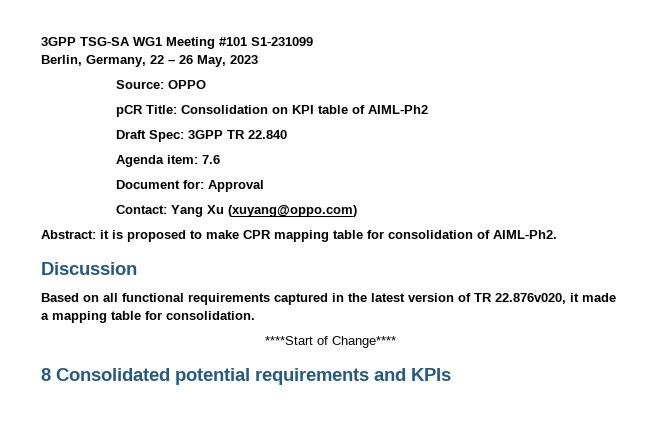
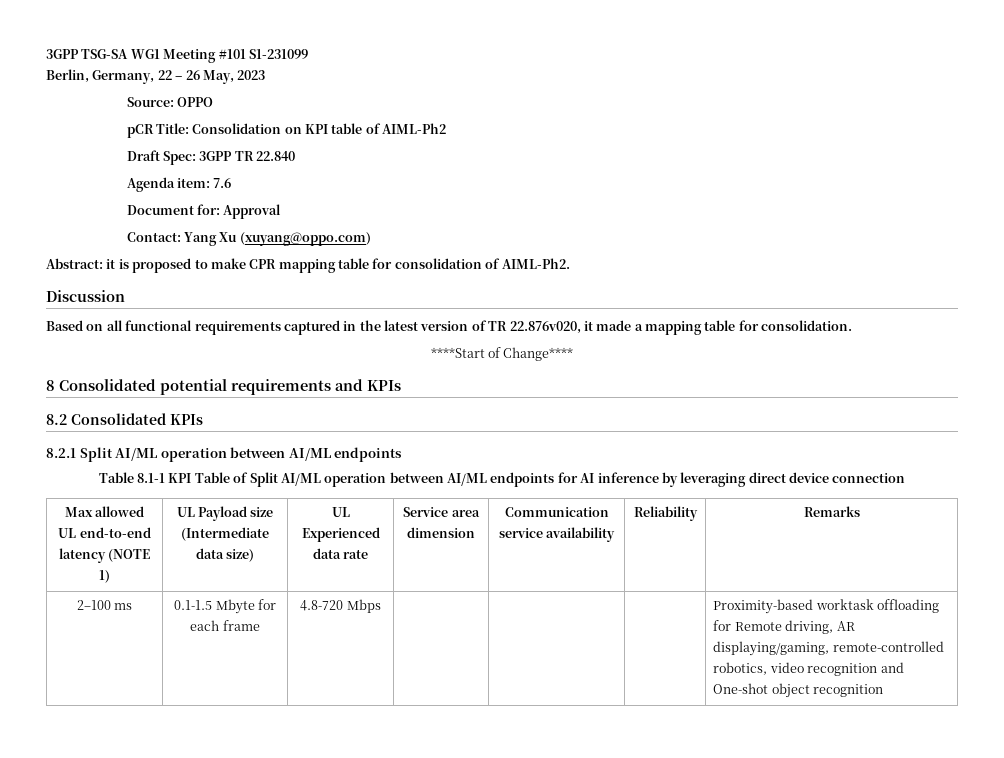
+ 8.2 Consolidated KPIs
+ 8.2.1 Split AI/ML operation between AI/ML endpoints
+ Table 8.1-1 KPI Table of Split AI/ML operation between AI/ML endpoints for AI inference by leveraging direct device connection
+ Max allowed UL end-to-end latency (NOTE 1) | UL Payload size (Intermediate data size) | UL Experienced data rate | Service area dimension | Communication service availability | Reliability | Remarks
+ 2–100 ms | 0.1-1.5 Mbyte for each frame | 4.8-720 Mbps | | | | Proximity-based worktask offloading for Remote driving, AR displaying/gaming, remote-controlled robotics, video recognition and One-shot object recognition

